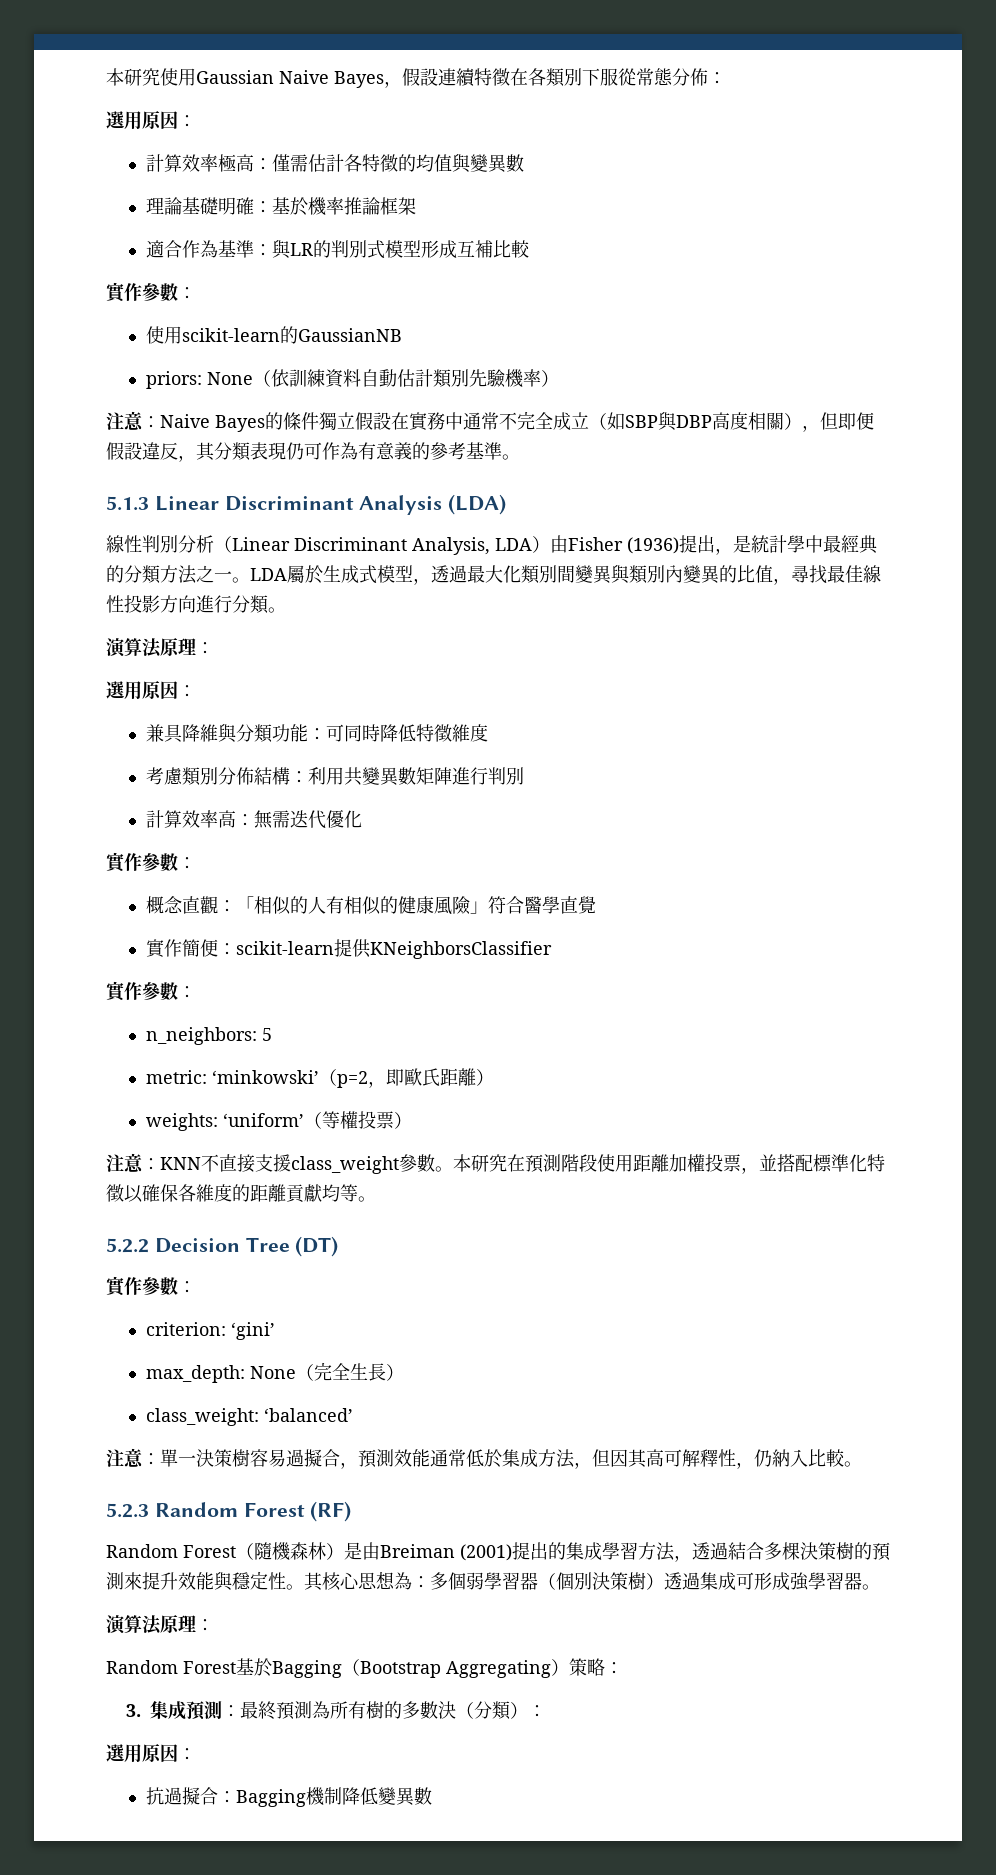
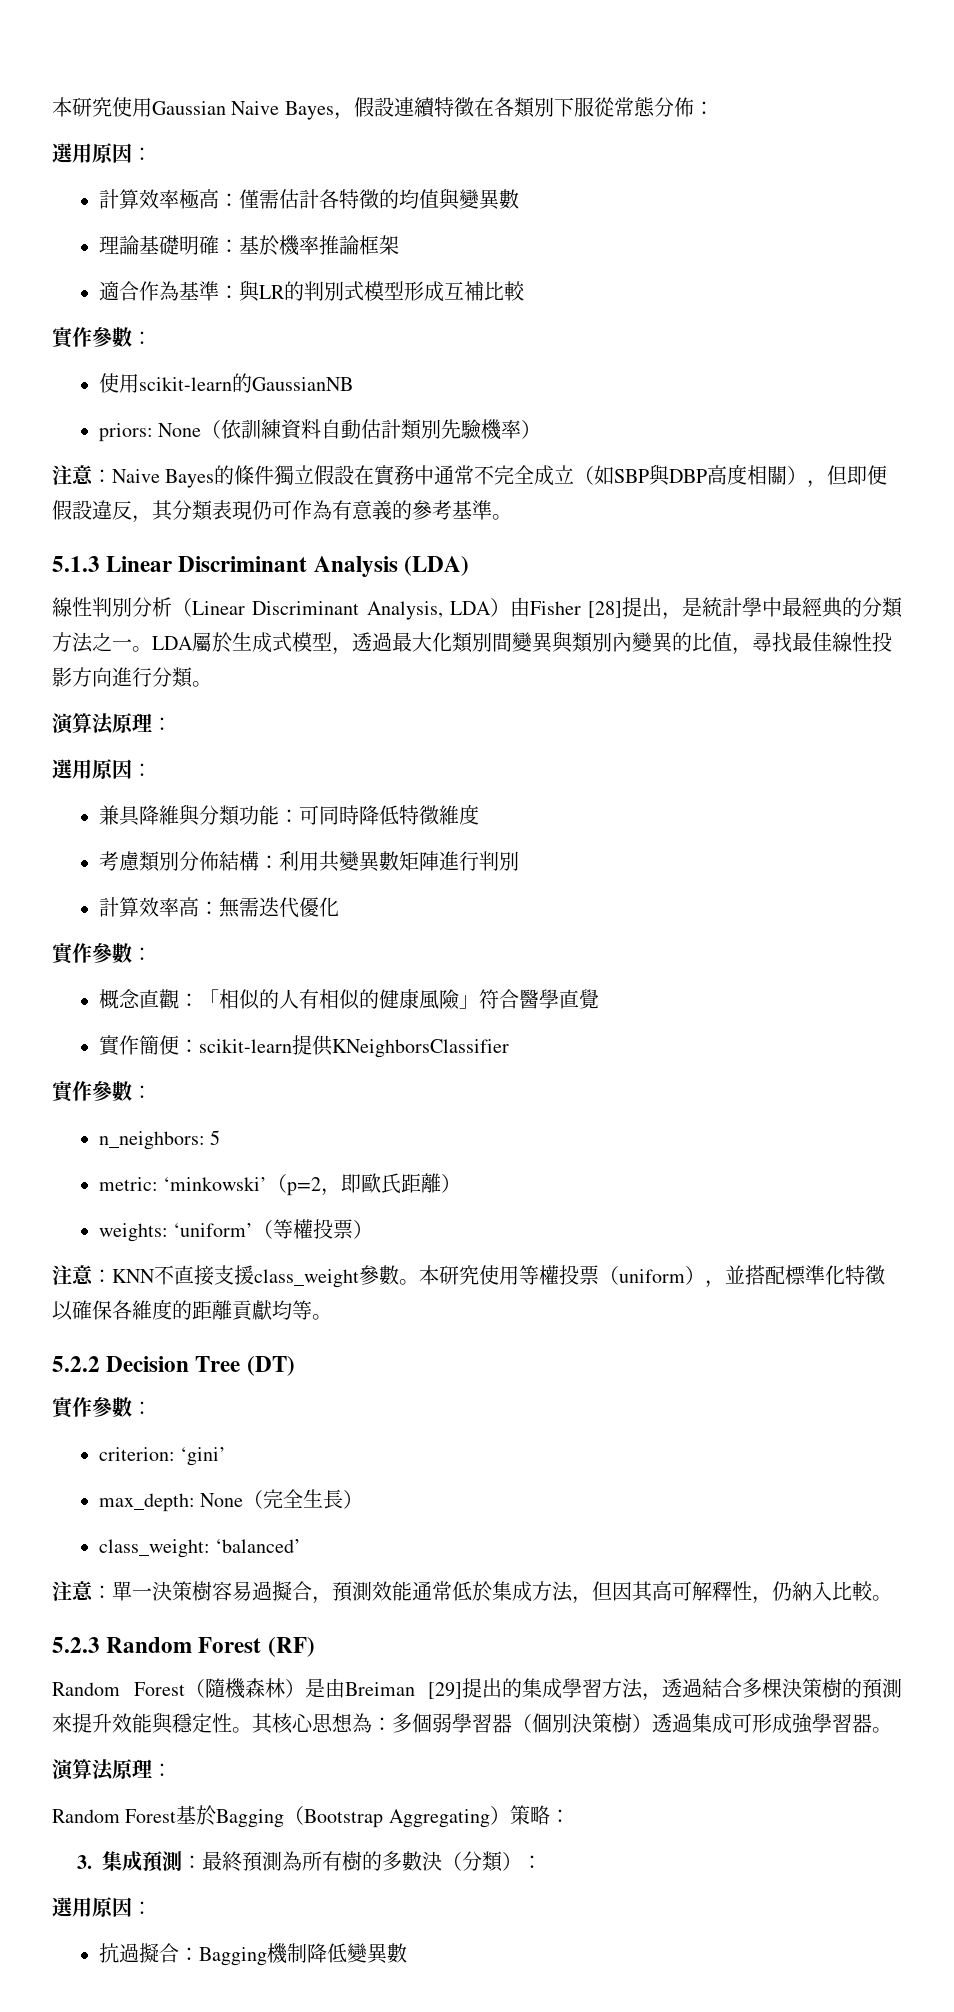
- 線性判別分析（Linear Discriminant Analysis, LDA）由Fisher (1936)提出，是統計學中最經典的分類方法之一。
+ 線性判別分析（Linear Discriminant Analysis, LDA）由Fisher [28]提出，是統計學中最經典的分類方法之一。
- 本研究在預測階段使用距離加權投票，並搭配標準化特徵以確保各維度的距離貢獻均等。
+ 本研究使用等權投票（uniform），並搭配標準化特徵以確保各維度的距離貢獻均等。
- Random Forest（隨機森林）是由Breiman (2001)提出的集成學習方法，透過結合多棵決策樹的預測來提升效能與穩定性。
+ Random Forest（隨機森林）是由Breiman [29]提出的集成學習方法，透過結合多棵決策樹的預測來提升效能與穩定性。

